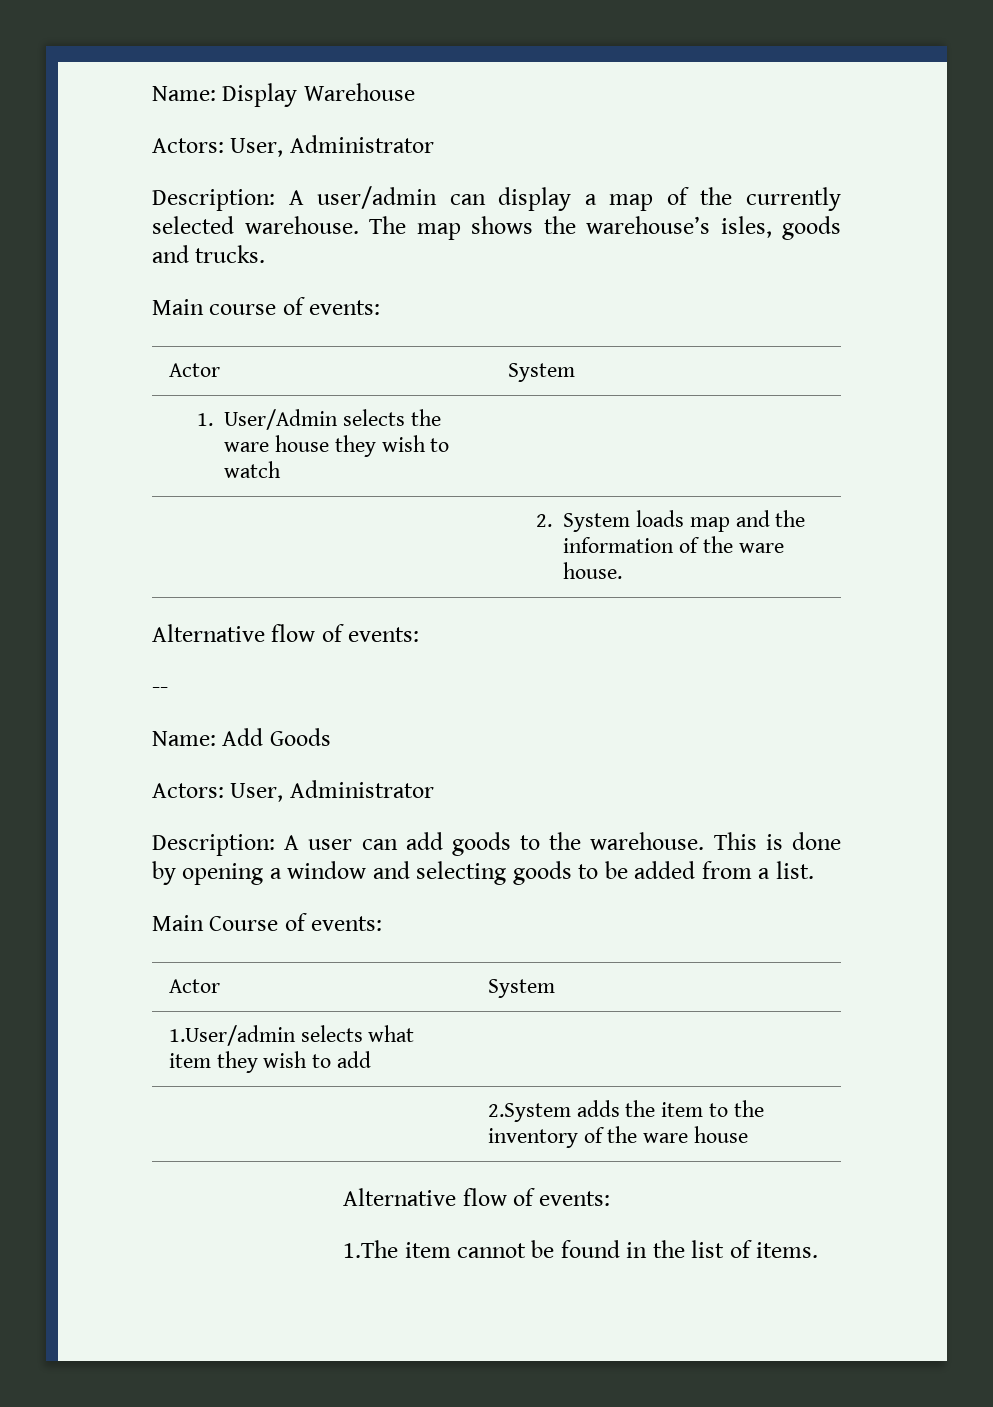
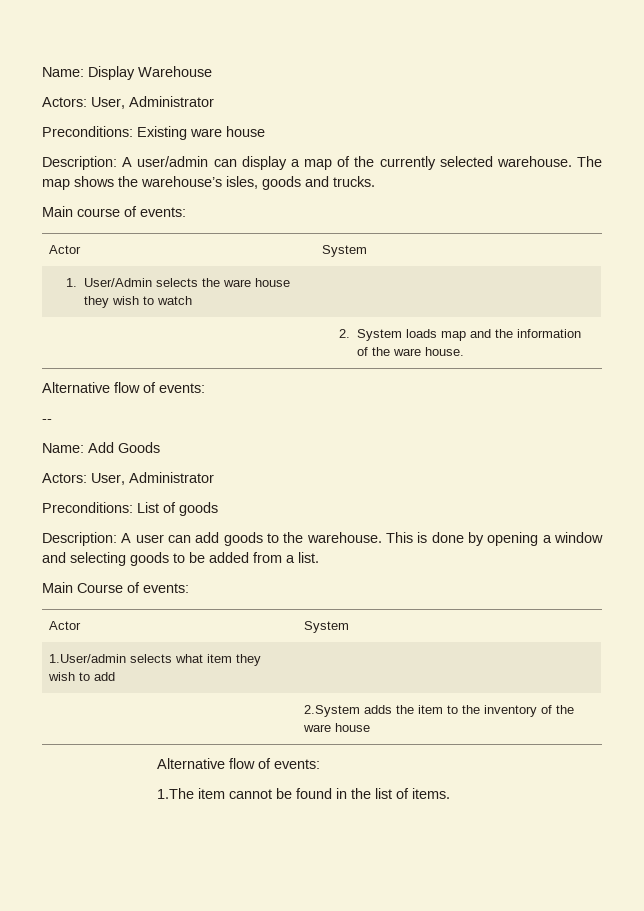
+ Preconditions: Existing ware house
+ Preconditions: List of goods

